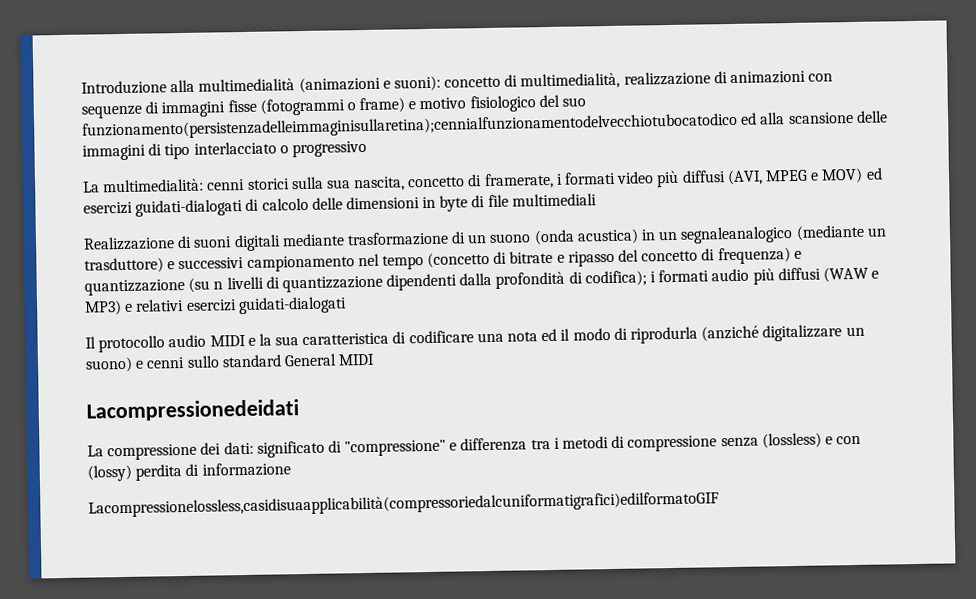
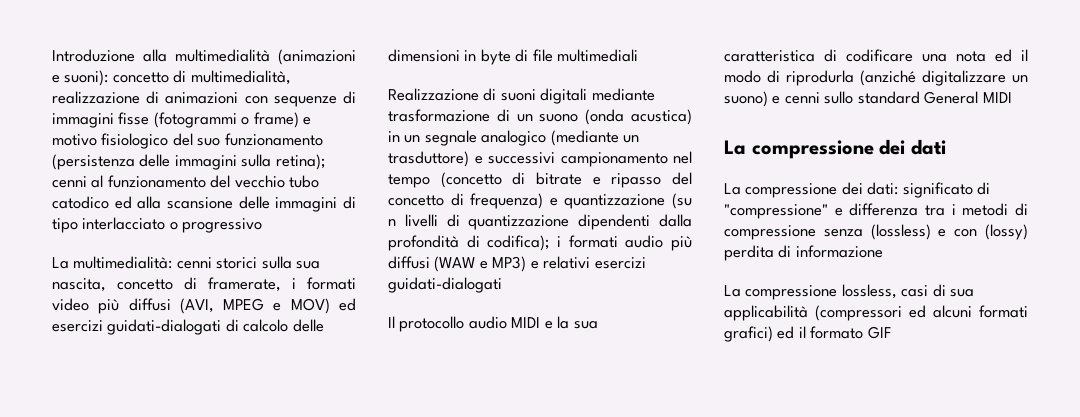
- Introduzione alla multimedialità (animazioni e suoni): concetto di multimedialità, realizzazione di animazioni con sequenze di immagini fisse (fotogrammi o frame) e motivo fisiologico del suo funzionamento(persistenzadelleimmaginisullaretina);cennialfunzionamentodelvecchiotubocatodico ed alla scansione delle immagini di tipo interlacciato o progressivo
+ Introduzione alla multimedialità (animazioni e suoni): concetto di multimedialità, realizzazione di animazioni con sequenze di immagini fisse (fotogrammi o frame) e motivo fisiologico del suo funzionamento (persistenza delle immagini sulla retina); cenni al funzionamento del vecchio tubo catodico ed alla scansione delle immagini di tipo interlacciato o progressivo
- Realizzazione di suoni digitali mediante trasformazione di un suono (onda acustica) in un segnaleanalogico (mediante un trasduttore) e successivi campionamento nel tempo (concetto di bitrate e ripasso del concetto di frequenza) e quantizzazione (su n livelli di quantizzazione dipendenti dalla profondità di codifica); i formati audio più diffusi (WAW e MP3) e relativi esercizi guidati-dialogati
+ Realizzazione di suoni digitali mediante trasformazione di un suono (onda acustica) in un segnale analogico (mediante un trasduttore) e successivi campionamento nel tempo (concetto di bitrate e ripasso del concetto di frequenza) e quantizzazione (su n livelli di quantizzazione dipendenti dalla profondità di codifica); i formati audio più diffusi (WAW e MP3) e relativi esercizi guidati-dialogati
- Lacompressionedeidati
+ La compressione dei dati
- Lacompressionelossless,casidisuaapplicabilità(compressoriedalcuniformatigrafici)edilformatoGIF
+ La compressione lossless, casi di sua applicabilità (compressori ed alcuni formati grafici) ed il formato GIF

